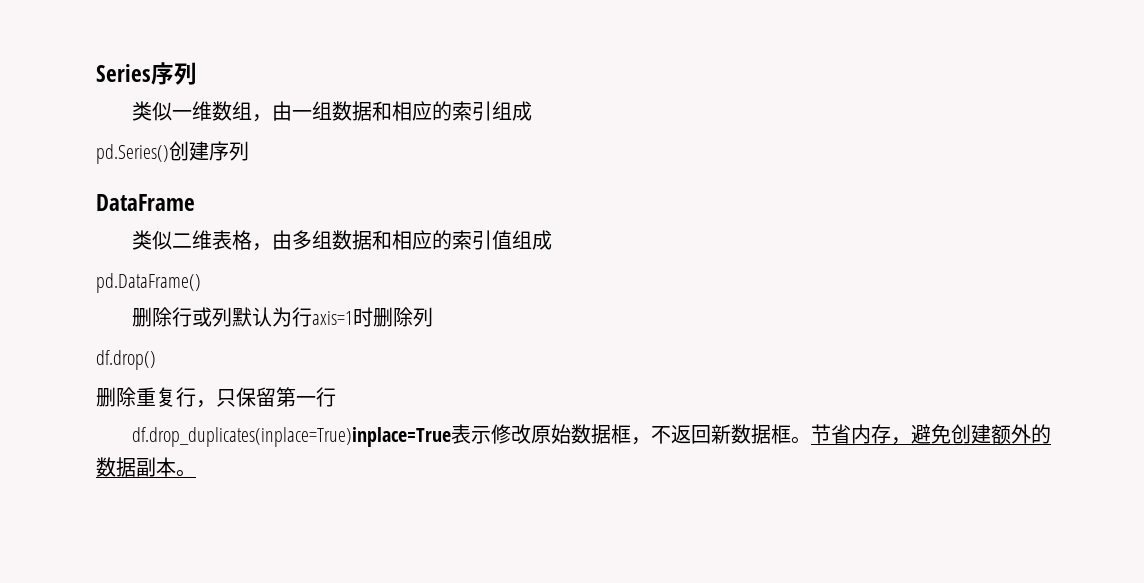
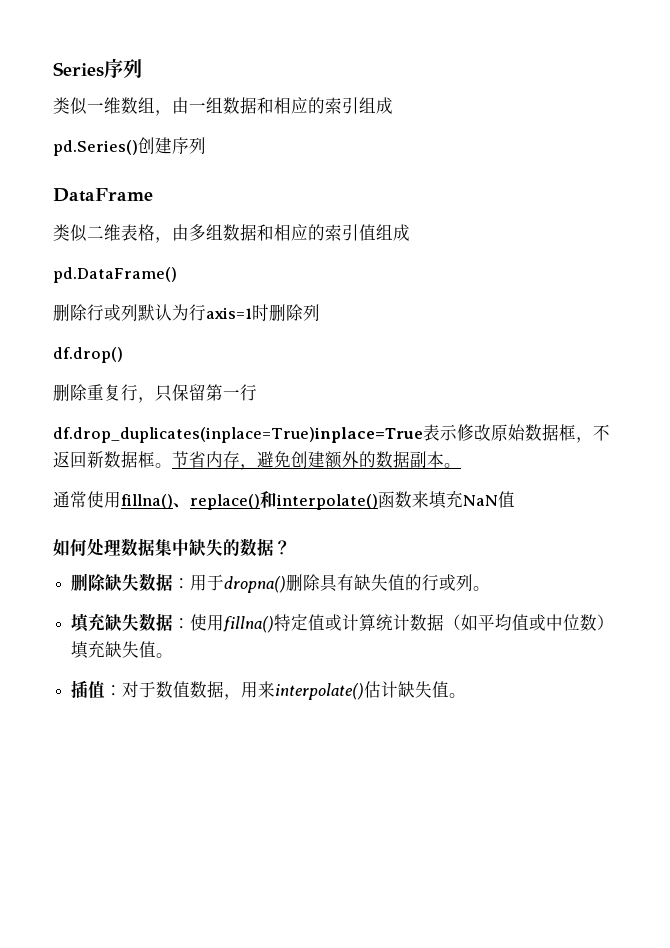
+ 通常使用fillna()、replace()和interpolate()函数来填充NaN值
+ 如何处理数据集中缺失的数据？
+ 删除缺失数据：用于dropna()删除具有缺失值的行或列。
+ 填充缺失数据：使用fillna()特定值或计算统计数据（如平均值或中位数）填充缺失值。
+ 插值：对于数值数据，用来interpolate()估计缺失值。

